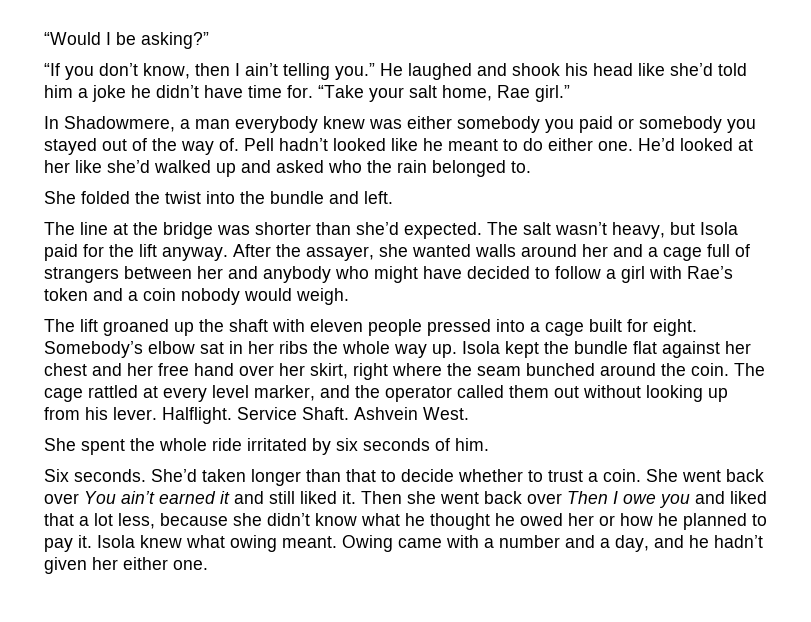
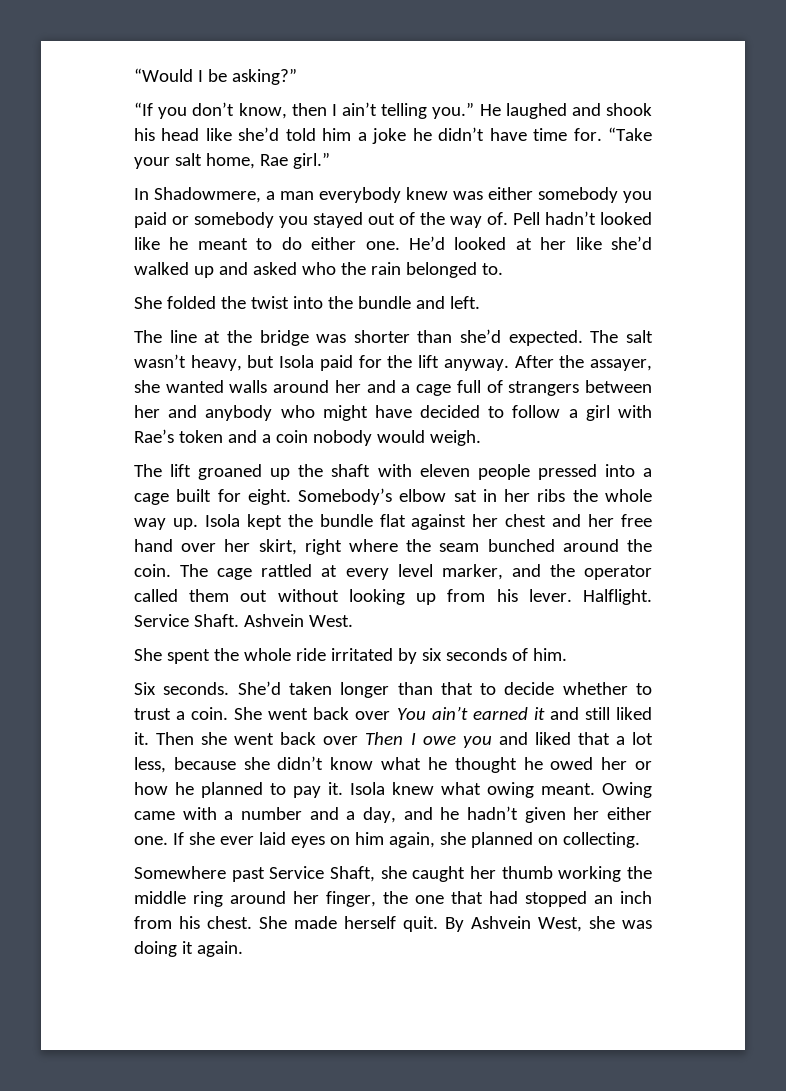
+ If she ever laid eyes on him again, she planned on collecting.
+ Somewhere past Service Shaft, she caught her thumb working the middle ring around her finger, the one that had stopped an inch from his chest. She made herself quit. By Ashvein West, she was doing it again.

